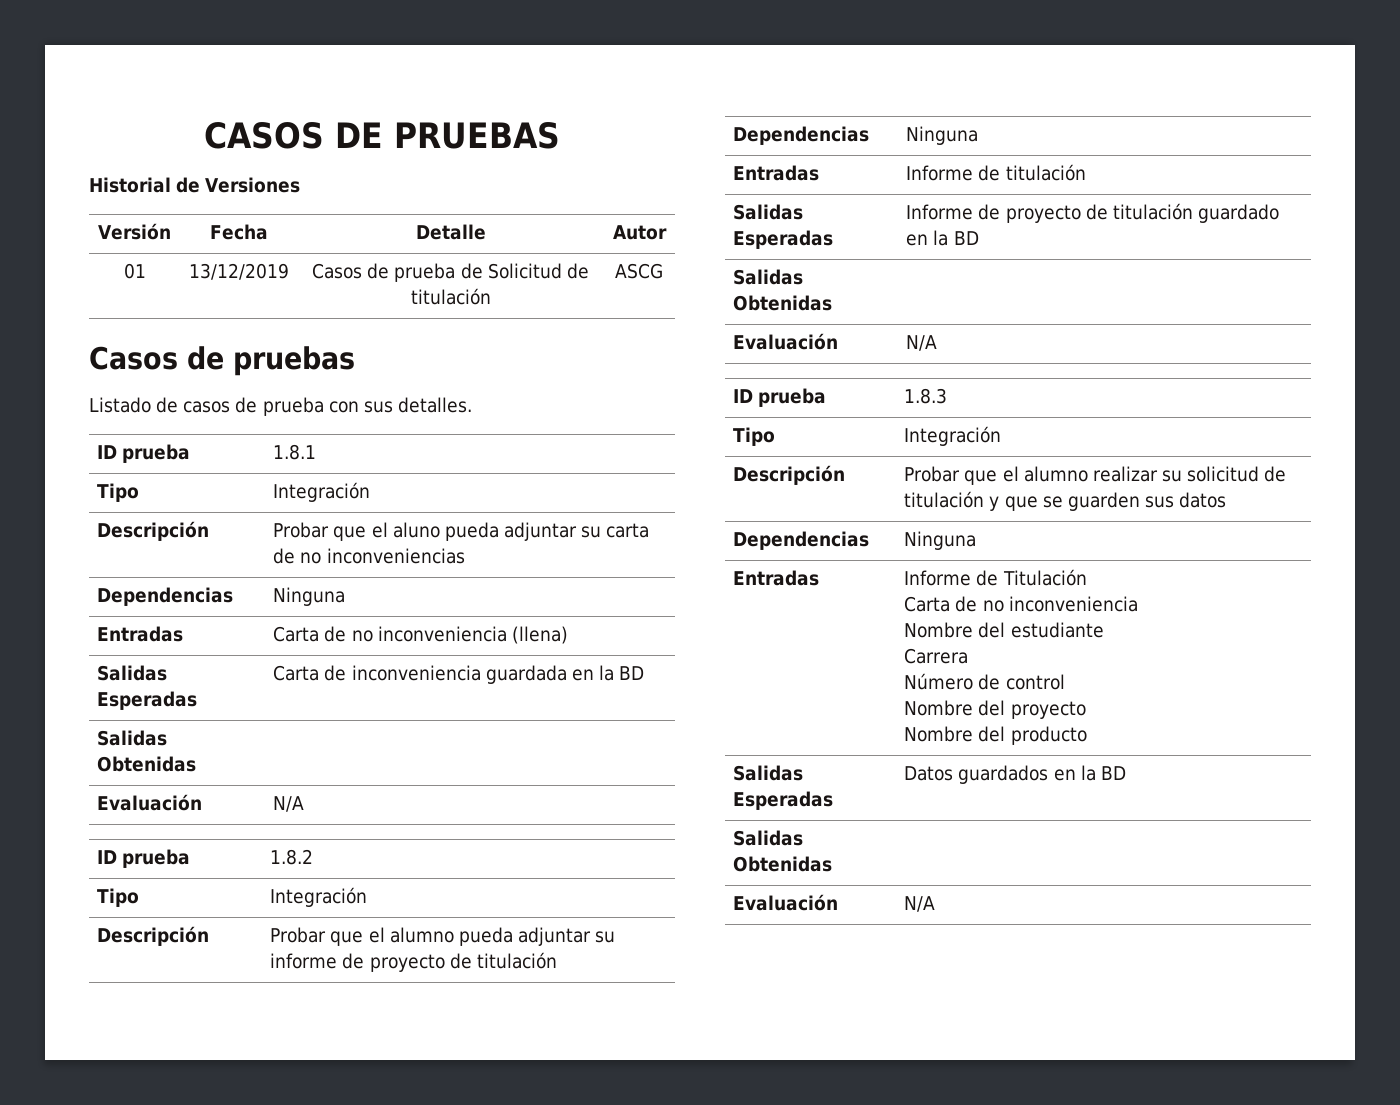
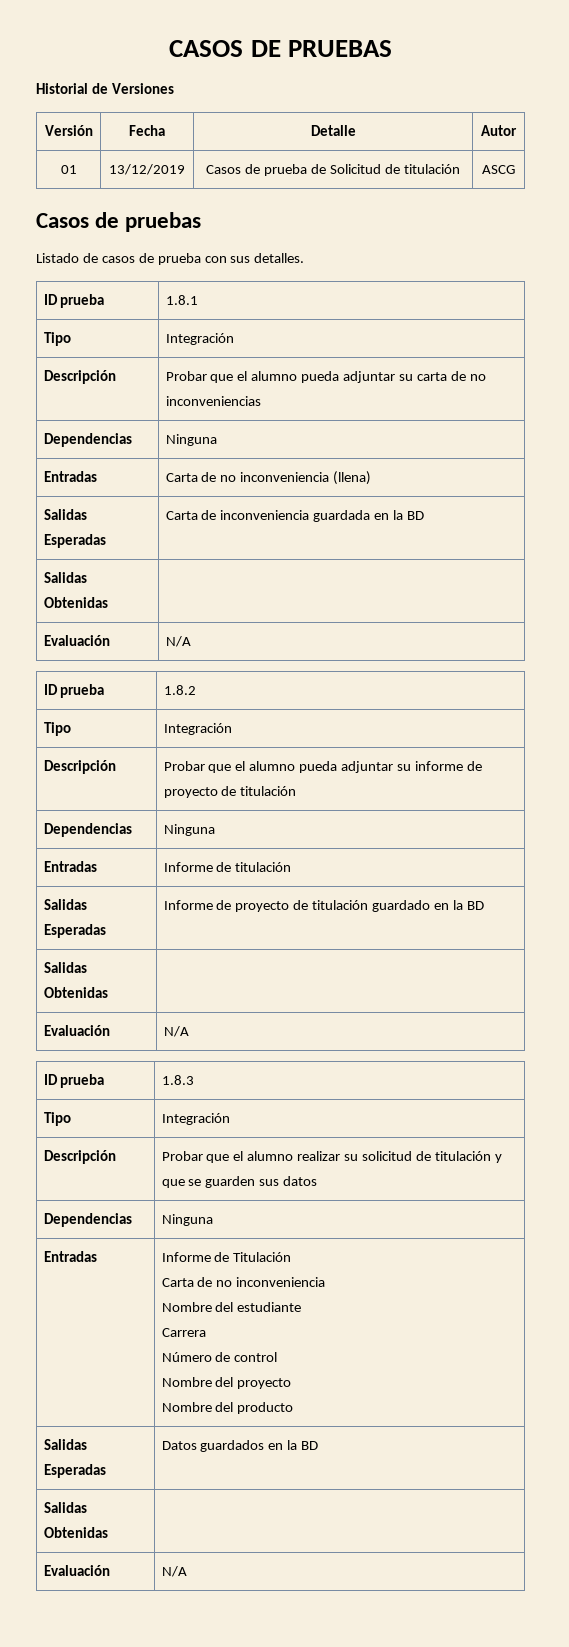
- Descripción | Probar que el aluno pueda adjuntar su carta de no inconveniencias
+ Descripción | Probar que el alumno pueda adjuntar su carta de no inconveniencias

